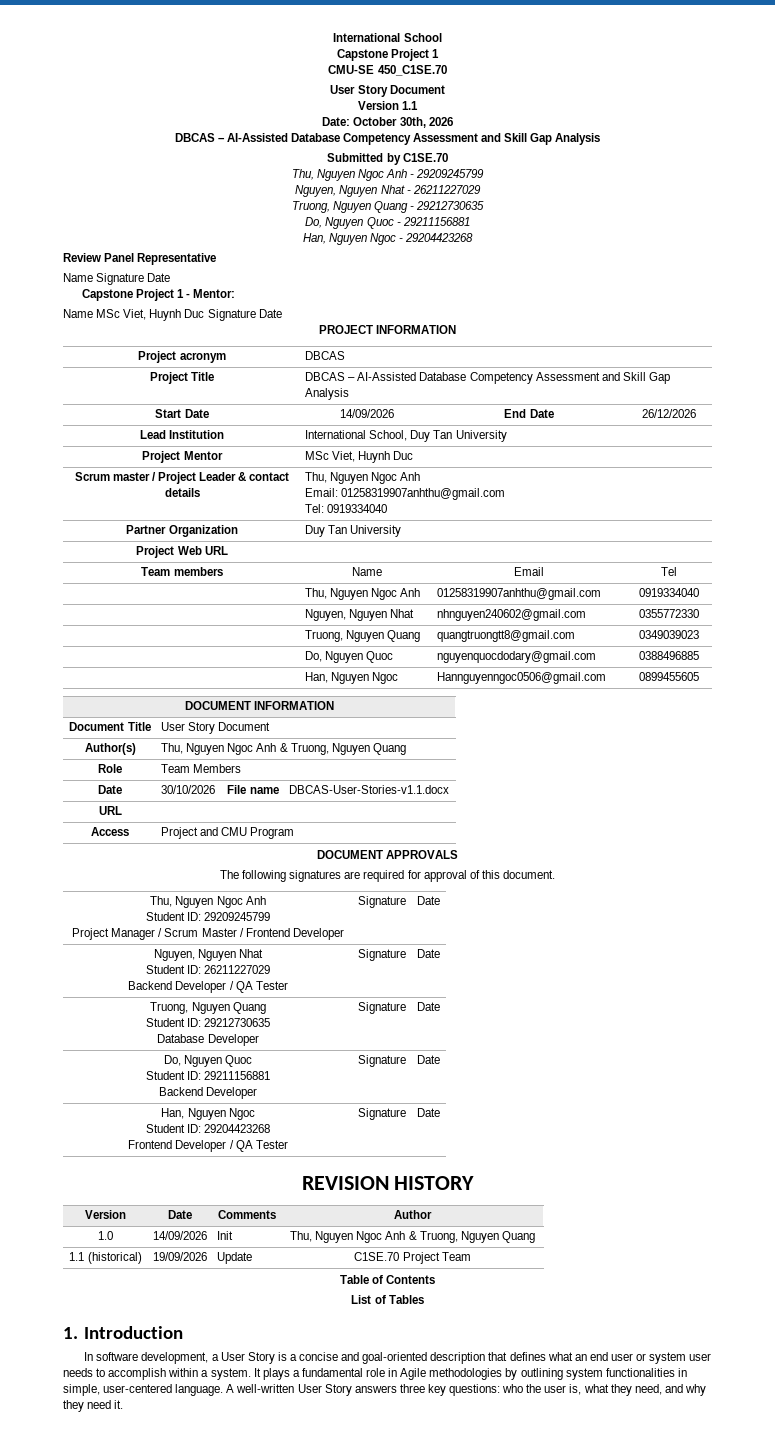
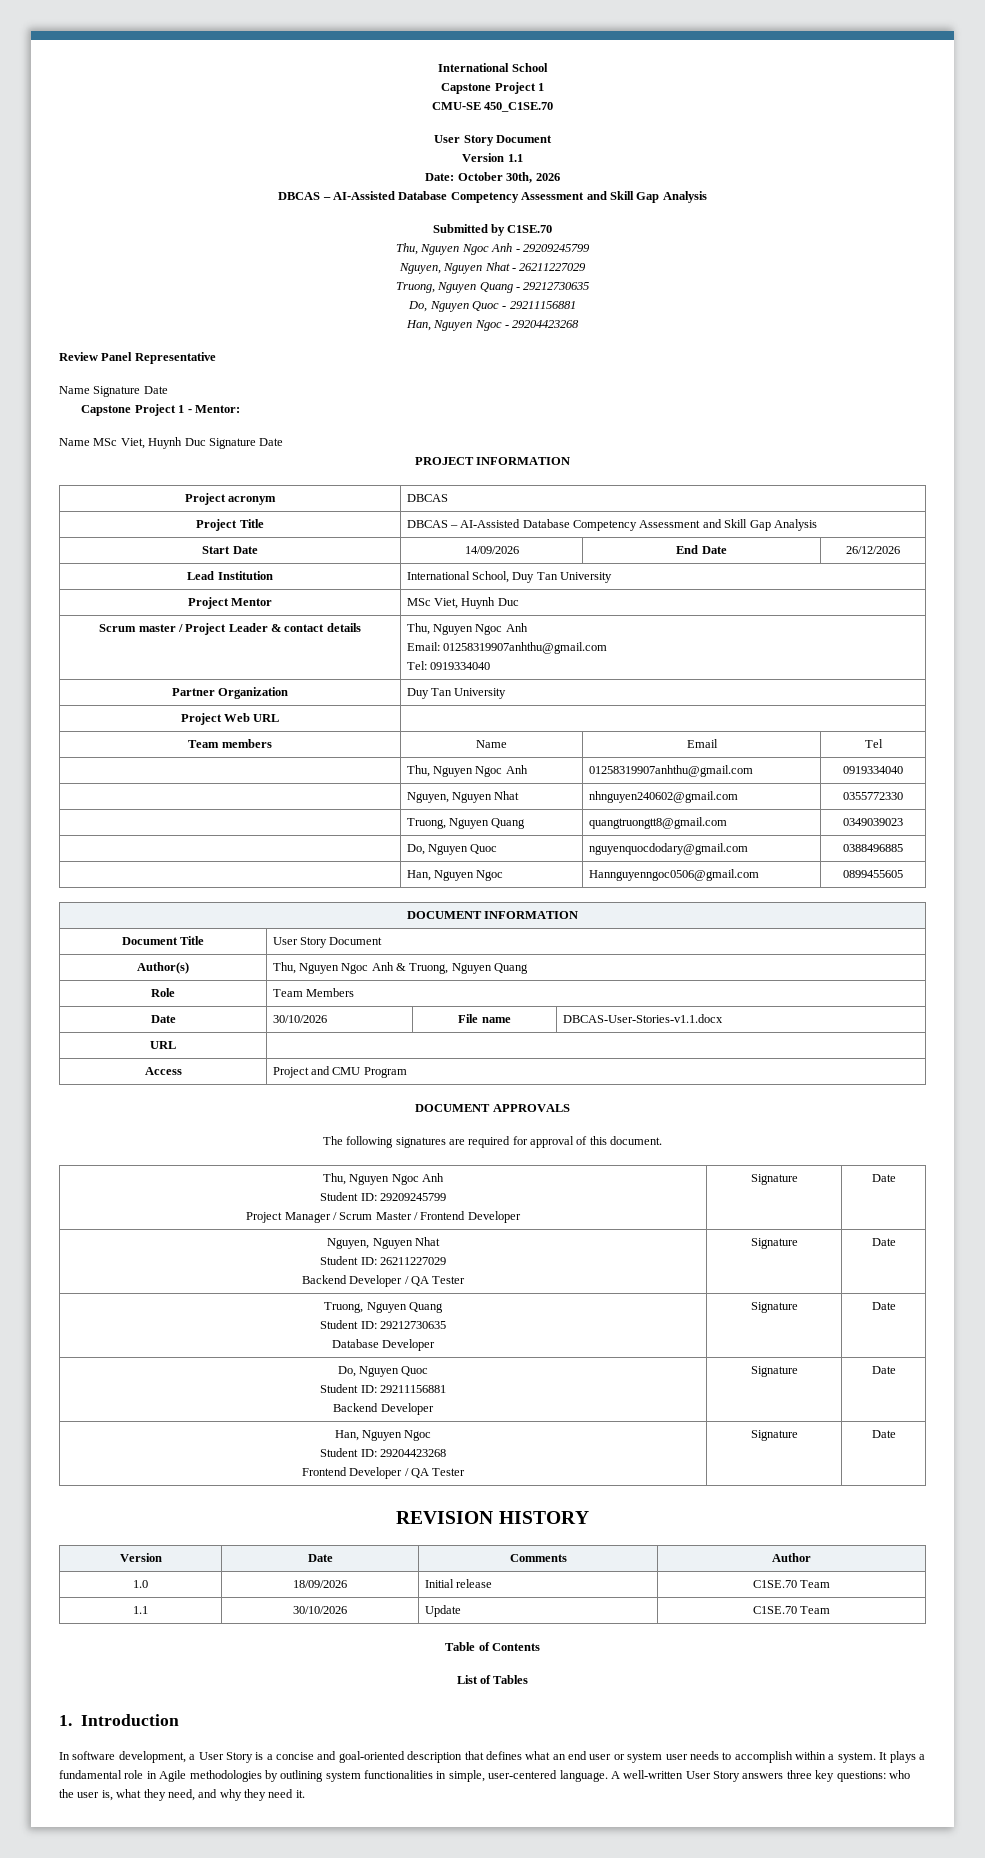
- 1.0 | 14/09/2026 | Init | Thu, Nguyen Ngoc Anh & Truong, Nguyen Quang
- 1.1 (historical) | 19/09/2026 | Update | C1SE.70 Project Team
+ 1.0 | 18/09/2026 | Initial release | C1SE.70 Team
+ 1.1 | 30/10/2026 | Update | C1SE.70 Team

